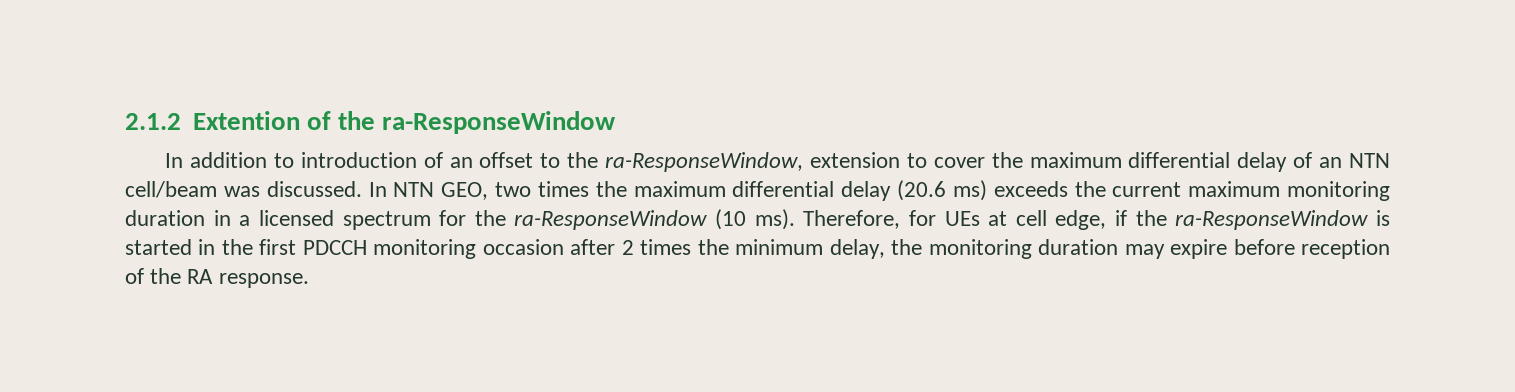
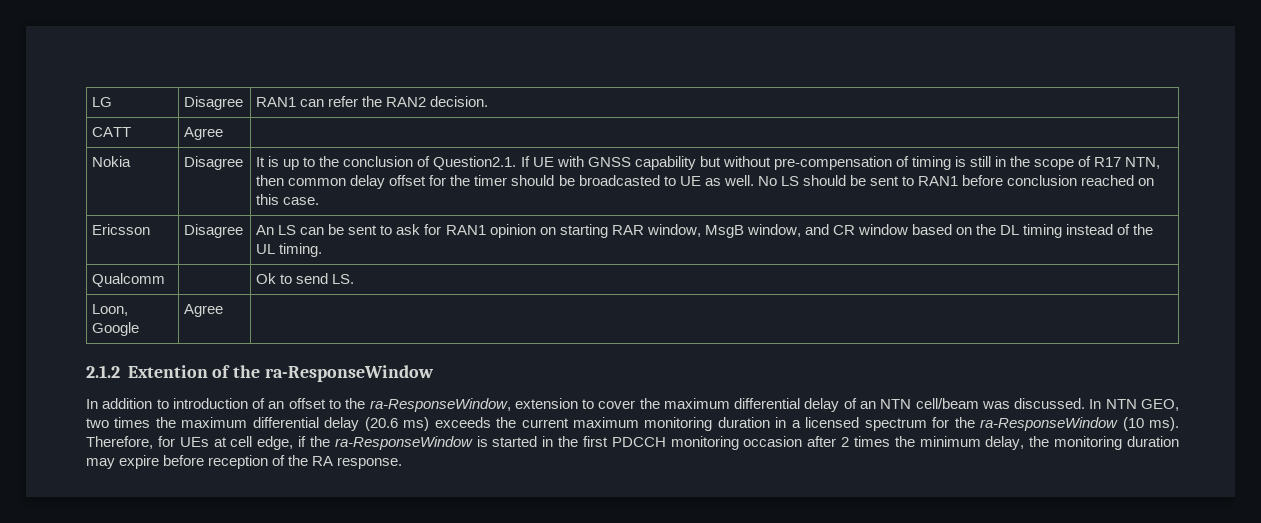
+ LG | Disagree | RAN1 can refer the RAN2 decision.
+ CATT | Agree |
+ Nokia | Disagree | It is up to the conclusion of Question2.1. If UE with GNSS capability but without pre-compensation of timing is still in the scope of R17 NTN, then common delay offset for the timer should be broadcasted to UE as well. No LS should be sent to RAN1 before conclusion reached on this case.
+ Ericsson | Disagree | An LS can be sent to ask for RAN1 opinion on starting RAR window, MsgB window, and CR window based on the DL timing instead of the UL timing.
+ Qualcomm | | Ok to send LS.
+ Loon, Google | Agree |

